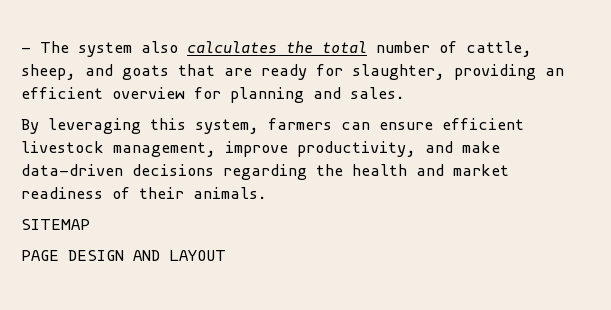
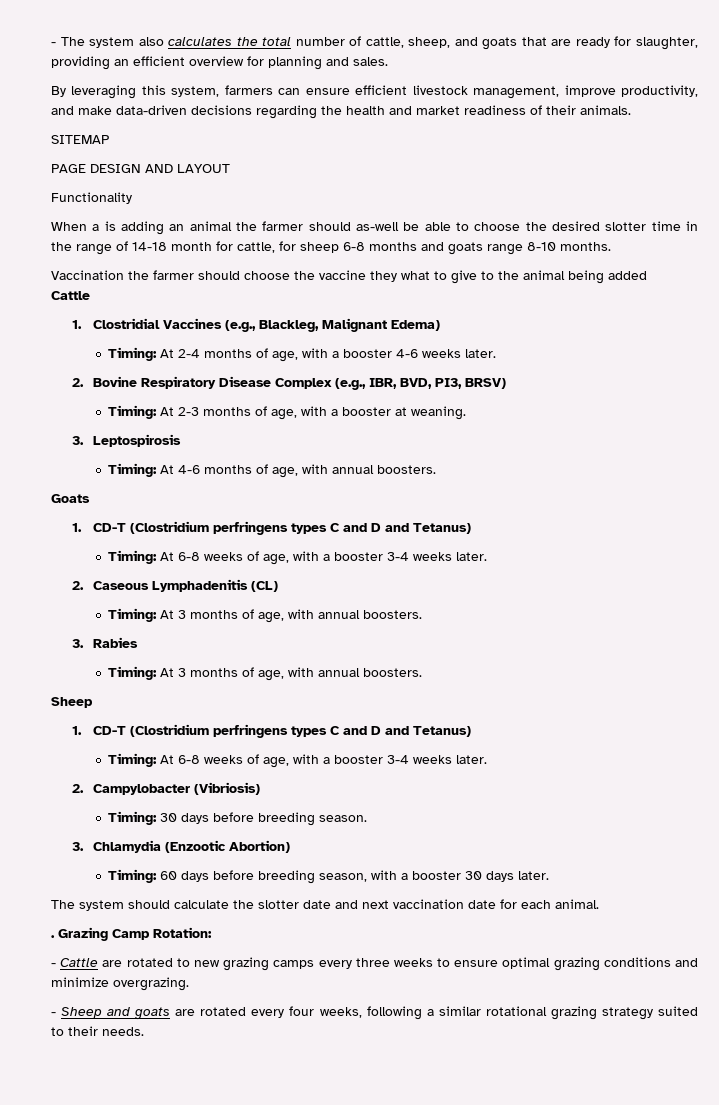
+ Functionality
+ When a is adding an animal the farmer should as-well be able to choose the desired slotter time in the range of 14-18 month for cattle, for sheep 6-8 months and goats range 8-10 months.
+ Vaccination the farmer should choose the vaccine they what to give to the animal being added
+ Cattle
+ 1. Clostridial Vaccines (e.g., Blackleg, Malignant Edema)
+ Timing: At 2-4 months of age, with a booster 4-6 weeks later.
+ 2. Bovine Respiratory Disease Complex (e.g., IBR, BVD, PI3, BRSV)
+ Timing: At 2-3 months of age, with a booster at weaning.
+ 3. Leptospirosis
+ Timing: At 4-6 months of age, with annual boosters.
+ Goats
+ 1. CD-T (Clostridium perfringens types C and D and Tetanus)
+ Timing: At 6-8 weeks of age, with a booster 3-4 weeks later.
+ 2. Caseous Lymphadenitis (CL)
+ Timing: At 3 months of age, with annual boosters.
+ 3. Rabies
+ Timing: At 3 months of age, with annual boosters.
+ Sheep
+ 1. CD-T (Clostridium perfringens types C and D and Tetanus)
+ Timing: At 6-8 weeks of age, with a booster 3-4 weeks later.
+ 2. Campylobacter (Vibriosis)
+ Timing: 30 days before breeding season.
+ 3. Chlamydia (Enzootic Abortion)
+ Timing: 60 days before breeding season, with a booster 30 days later.
+ The system should calculate the slotter date and next vaccination date for each animal.
+ . Grazing Camp Rotation:
+ - Cattle are rotated to new grazing camps every three weeks to ensure optimal grazing conditions and minimize overgrazing.
+ - Sheep and goats are rotated every four weeks, following a similar rotational grazing strategy suited to their needs.

